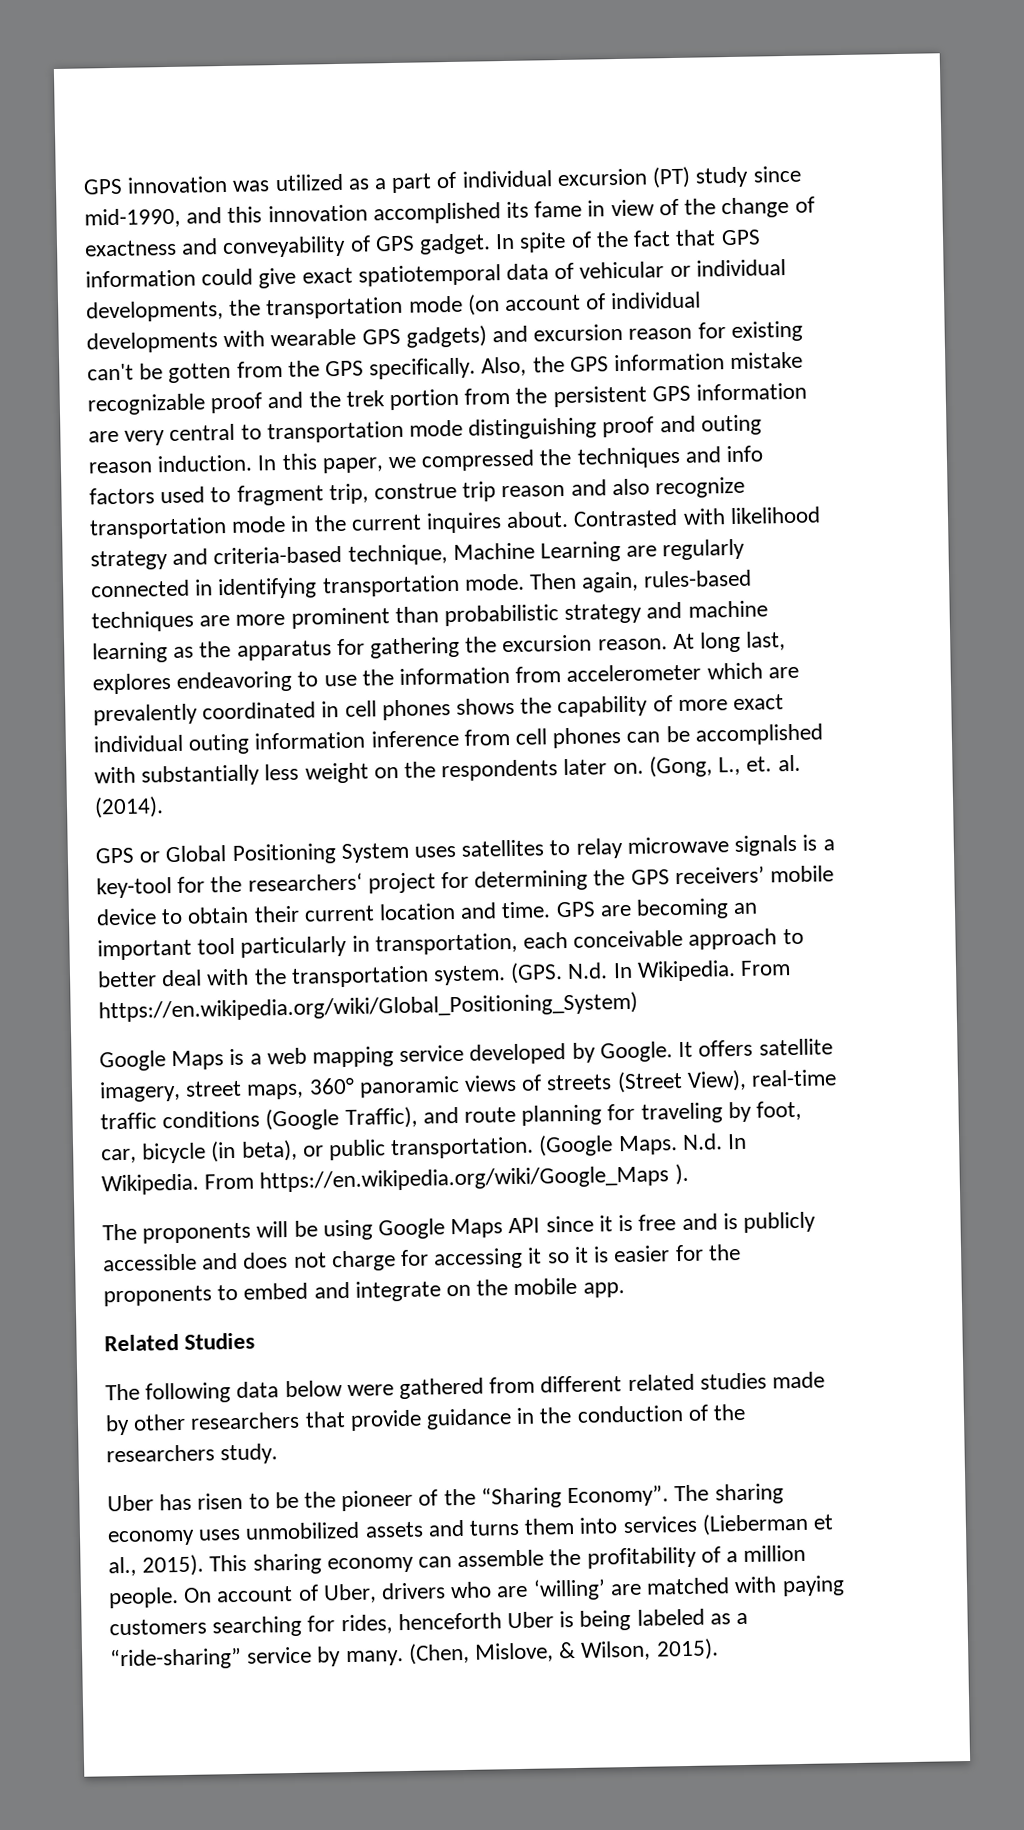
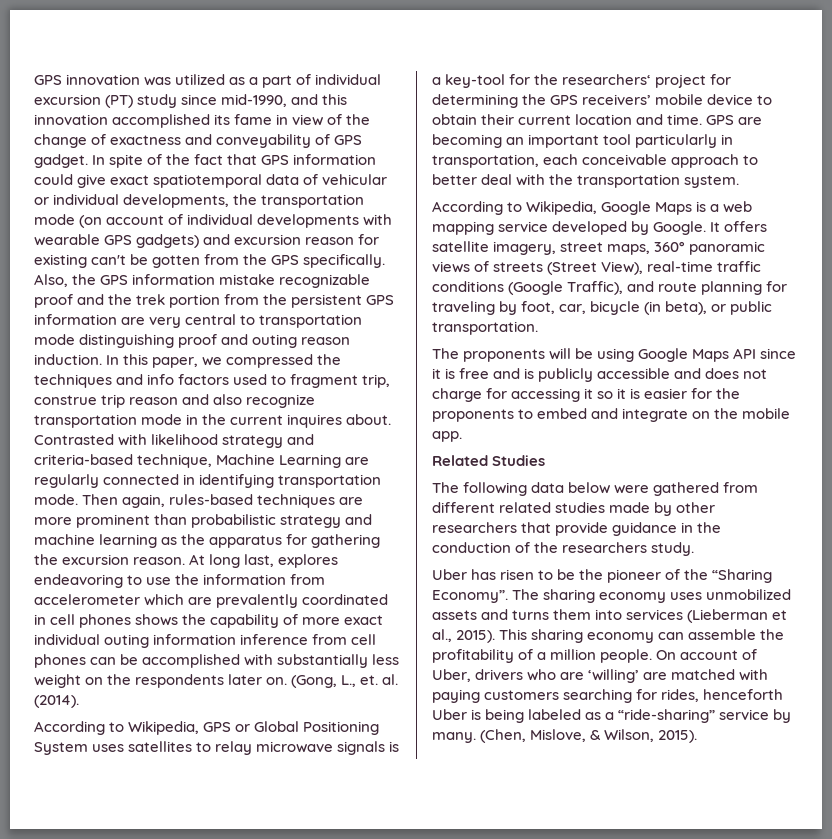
- GPS or Global Positioning System uses satellites to relay microwave signals is a key-tool for the researchers‘ project for determining the GPS receivers’ mobile device to obtain their current location and time.
+ According to Wikipedia, GPS or Global Positioning System uses satellites to relay microwave signals is a key-tool for the researchers‘ project for determining the GPS receivers’ mobile device to obtain their current location and time.
- GPS are becoming an important tool particularly in transportation, each conceivable approach to better deal with the transportation system. (GPS. N.d. In Wikipedia. From https://en.wikipedia.org/wiki/Global_Positioning_System)
- Google Maps is a web mapping service developed by Google.
+ GPS are becoming an important tool particularly in transportation, each conceivable approach to better deal with the transportation system.
+ According to Wikipedia, Google Maps is a web mapping service developed by Google.
- (Google Maps. N.d. In Wikipedia. From https://en.wikipedia.org/wiki/Google_Maps ).

